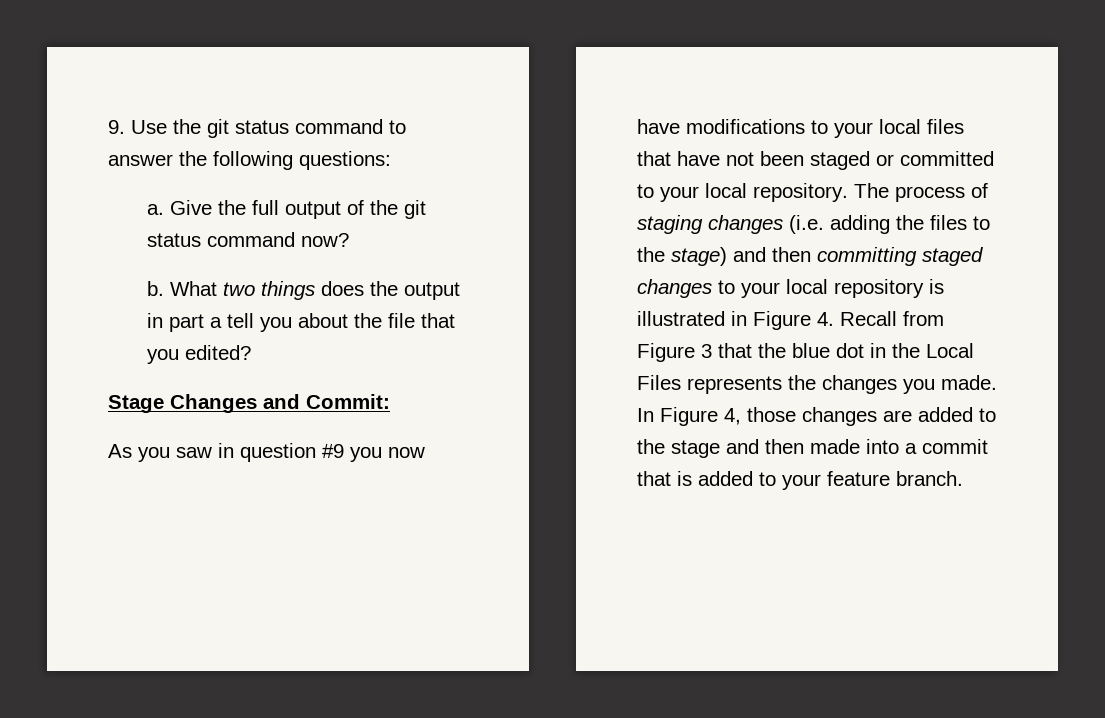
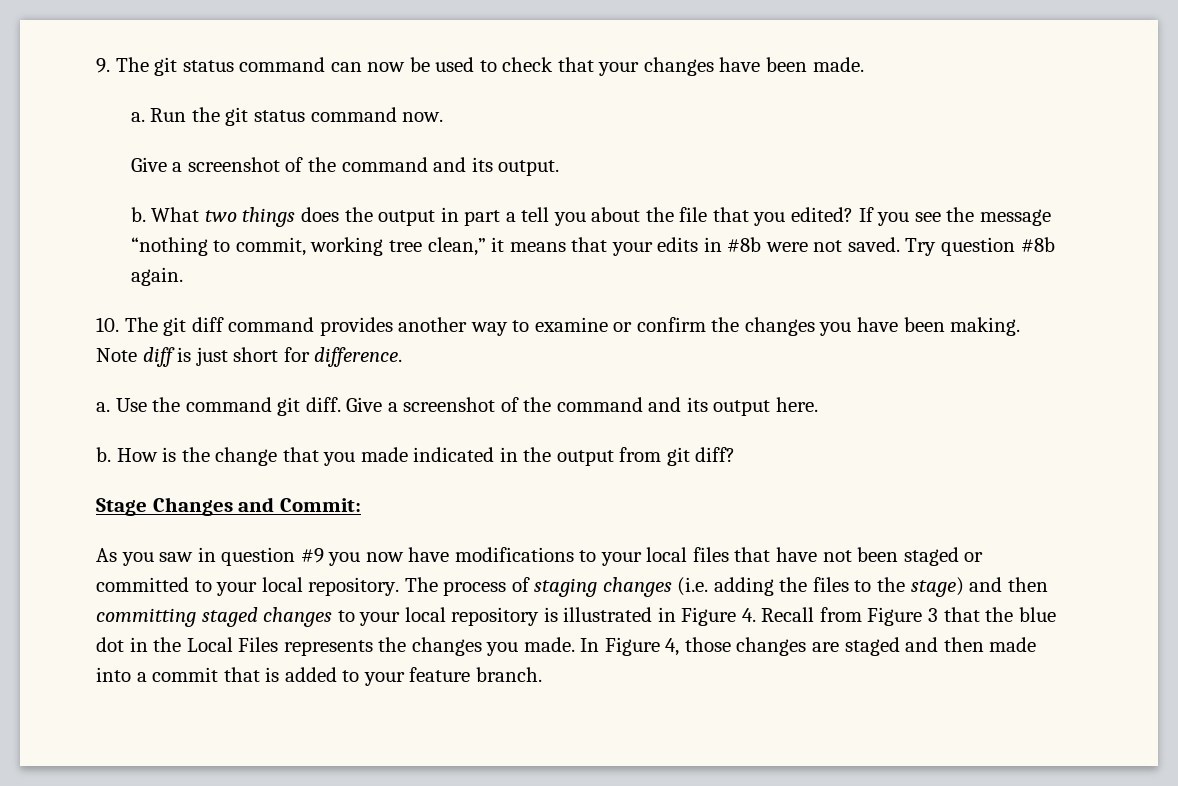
- 9. Use the git status command to answer the following questions:
- a. Give the full output of the git status command now?
+ 9. The git status command can now be used to check that your changes have been made.
+ a. Run the git status command now.
+ Give a screenshot of the command and its output.
+ If you see the message “nothing to commit, working tree clean,” it means that your edits in #8b were not saved. Try question #8b again.
+ 10. The git diff command provides another way to examine or confirm the changes you have been making. Note diff is just short for difference.
+ a. Use the command git diff. Give a screenshot of the command and its output here.
+ b. How is the change that you made indicated in the output from git diff?
- In Figure 4, those changes are added to the stage and then made into a commit that is added to your feature branch.
+ In Figure 4, those changes are staged and then made into a commit that is added to your feature branch.

